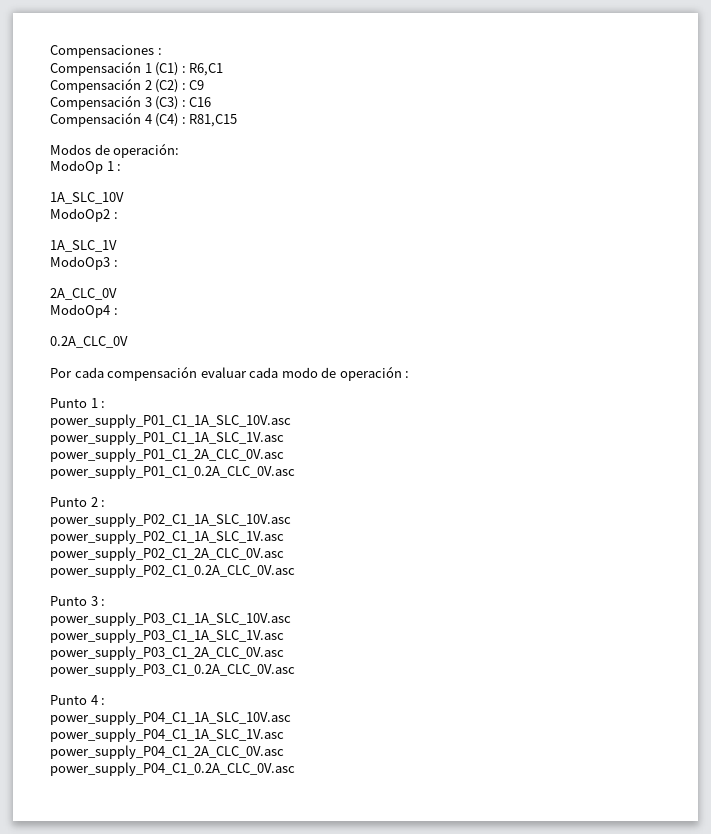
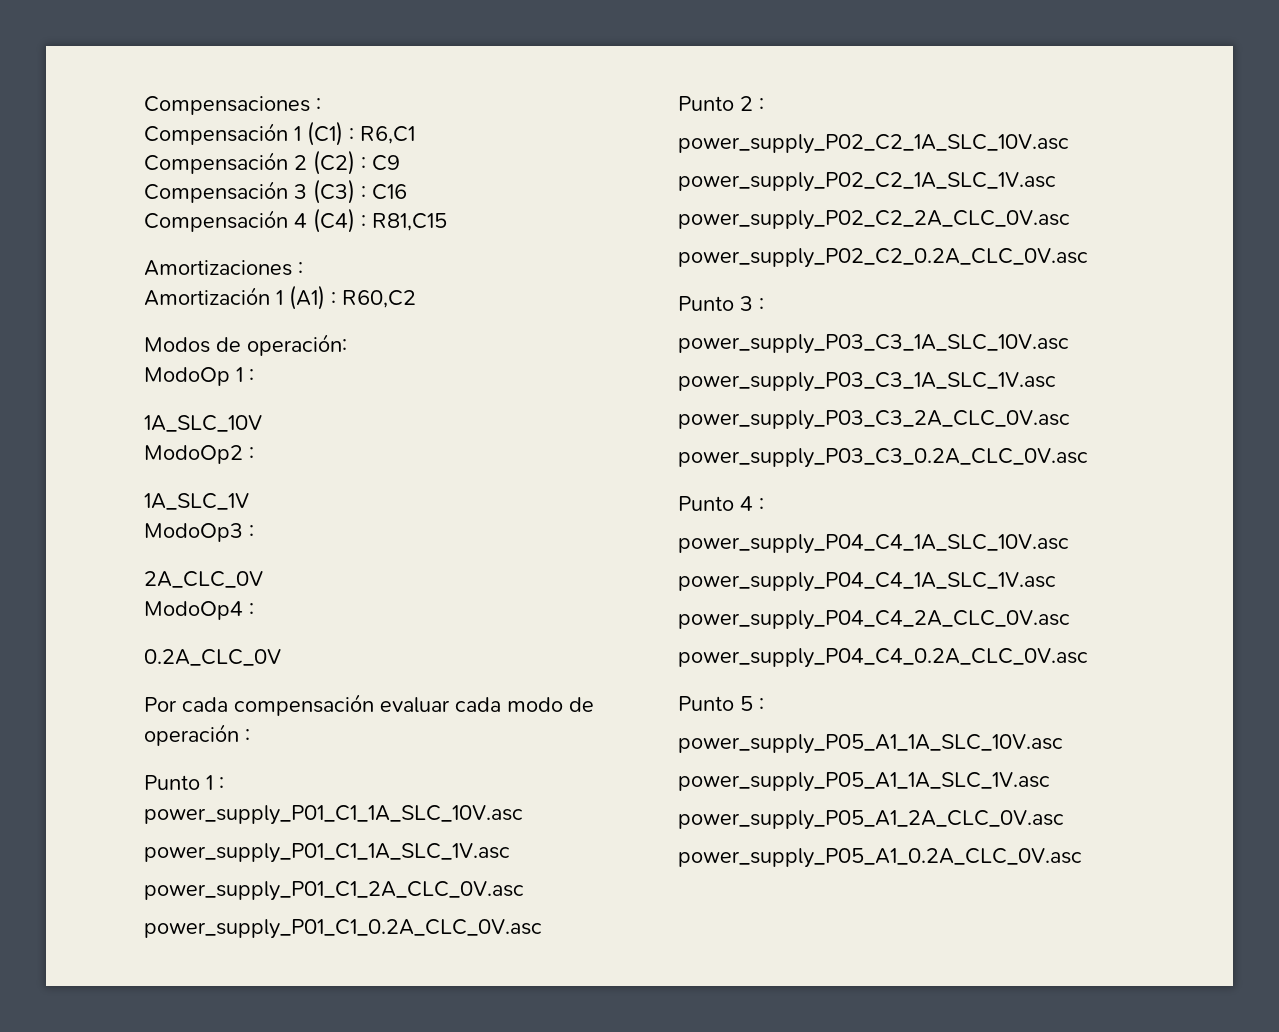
+ Amortizaciones :
+ Amortización 1 (A1) : R60,C2
- power_supply_P02_C1_1A_SLC_10V.asc
- power_supply_P02_C1_1A_SLC_1V.asc
- power_supply_P02_C1_2A_CLC_0V.asc
- power_supply_P02_C1_0.2A_CLC_0V.asc
+ power_supply_P02_C2_1A_SLC_10V.asc
+ power_supply_P02_C2_1A_SLC_1V.asc
+ power_supply_P02_C2_2A_CLC_0V.asc
+ power_supply_P02_C2_0.2A_CLC_0V.asc
- power_supply_P03_C1_1A_SLC_10V.asc
- power_supply_P03_C1_1A_SLC_1V.asc
- power_supply_P03_C1_2A_CLC_0V.asc
- power_supply_P03_C1_0.2A_CLC_0V.asc
+ power_supply_P03_C3_1A_SLC_10V.asc
+ power_supply_P03_C3_1A_SLC_1V.asc
+ power_supply_P03_C3_2A_CLC_0V.asc
+ power_supply_P03_C3_0.2A_CLC_0V.asc
- power_supply_P04_C1_1A_SLC_10V.asc
- power_supply_P04_C1_1A_SLC_1V.asc
- power_supply_P04_C1_2A_CLC_0V.asc
- power_supply_P04_C1_0.2A_CLC_0V.asc
+ power_supply_P04_C4_1A_SLC_10V.asc
+ power_supply_P04_C4_1A_SLC_1V.asc
+ power_supply_P04_C4_2A_CLC_0V.asc
+ power_supply_P04_C4_0.2A_CLC_0V.asc
+ Punto 5 :
+ power_supply_P05_A1_1A_SLC_10V.asc
+ power_supply_P05_A1_1A_SLC_1V.asc
+ power_supply_P05_A1_2A_CLC_0V.asc
+ power_supply_P05_A1_0.2A_CLC_0V.asc

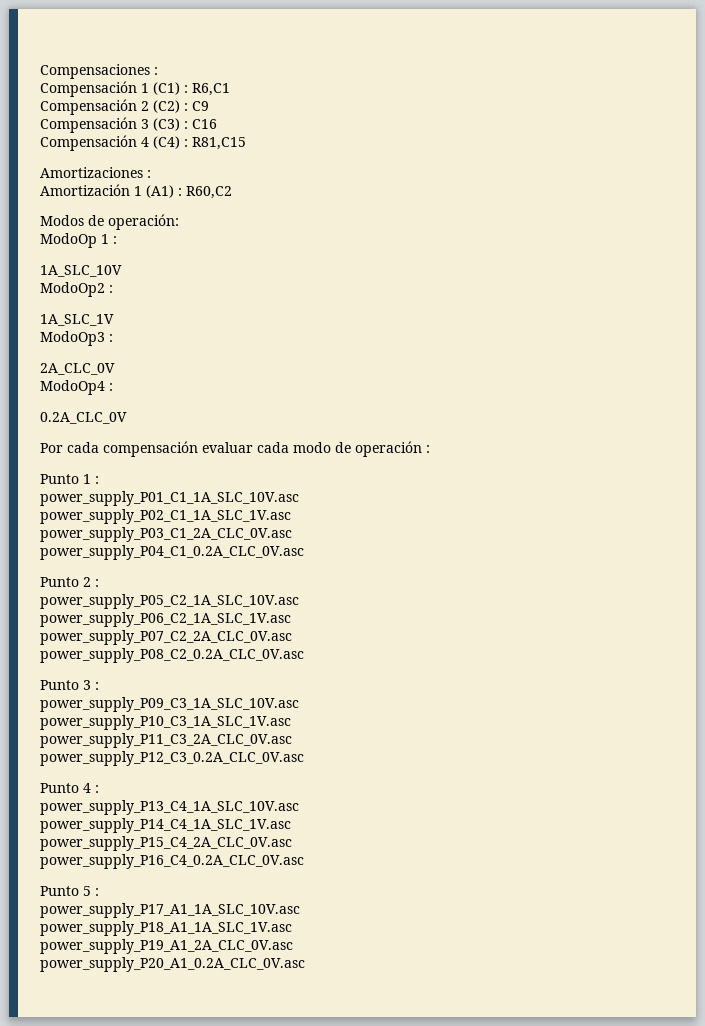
- power_supply_P01_C1_1A_SLC_1V.asc
- power_supply_P01_C1_2A_CLC_0V.asc
- power_supply_P01_C1_0.2A_CLC_0V.asc
+ power_supply_P02_C1_1A_SLC_1V.asc
+ power_supply_P03_C1_2A_CLC_0V.asc
+ power_supply_P04_C1_0.2A_CLC_0V.asc
- power_supply_P02_C2_1A_SLC_10V.asc
- power_supply_P02_C2_1A_SLC_1V.asc
- power_supply_P02_C2_2A_CLC_0V.asc
- power_supply_P02_C2_0.2A_CLC_0V.asc
+ power_supply_P05_C2_1A_SLC_10V.asc
+ power_supply_P06_C2_1A_SLC_1V.asc
+ power_supply_P07_C2_2A_CLC_0V.asc
+ power_supply_P08_C2_0.2A_CLC_0V.asc
- power_supply_P03_C3_1A_SLC_10V.asc
- power_supply_P03_C3_1A_SLC_1V.asc
- power_supply_P03_C3_2A_CLC_0V.asc
- power_supply_P03_C3_0.2A_CLC_0V.asc
+ power_supply_P09_C3_1A_SLC_10V.asc
+ power_supply_P10_C3_1A_SLC_1V.asc
+ power_supply_P11_C3_2A_CLC_0V.asc
+ power_supply_P12_C3_0.2A_CLC_0V.asc
- power_supply_P04_C4_1A_SLC_10V.asc
- power_supply_P04_C4_1A_SLC_1V.asc
- power_supply_P04_C4_2A_CLC_0V.asc
- power_supply_P04_C4_0.2A_CLC_0V.asc
+ power_supply_P13_C4_1A_SLC_10V.asc
+ power_supply_P14_C4_1A_SLC_1V.asc
+ power_supply_P15_C4_2A_CLC_0V.asc
+ power_supply_P16_C4_0.2A_CLC_0V.asc
- power_supply_P05_A1_1A_SLC_10V.asc
- power_supply_P05_A1_1A_SLC_1V.asc
- power_supply_P05_A1_2A_CLC_0V.asc
- power_supply_P05_A1_0.2A_CLC_0V.asc
+ power_supply_P17_A1_1A_SLC_10V.asc
+ power_supply_P18_A1_1A_SLC_1V.asc
+ power_supply_P19_A1_2A_CLC_0V.asc
+ power_supply_P20_A1_0.2A_CLC_0V.asc

